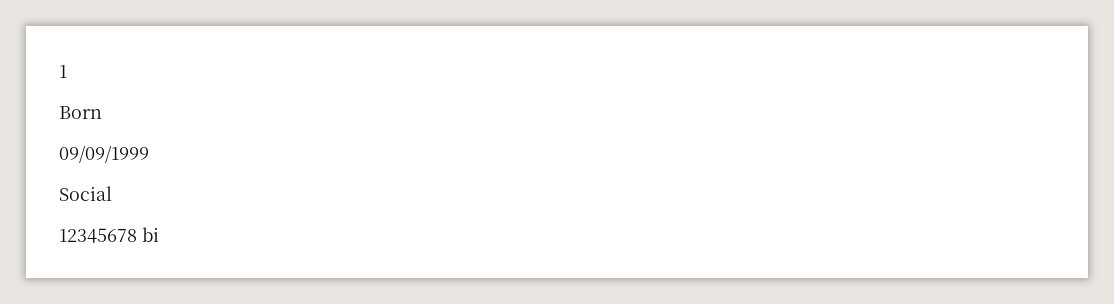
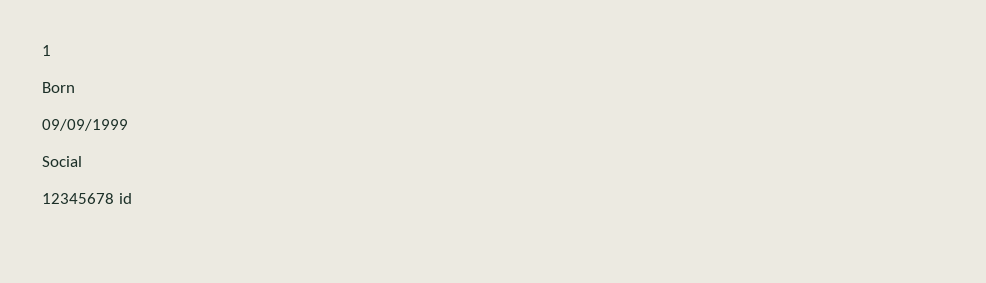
- 12345678 bi
+ 12345678 id

